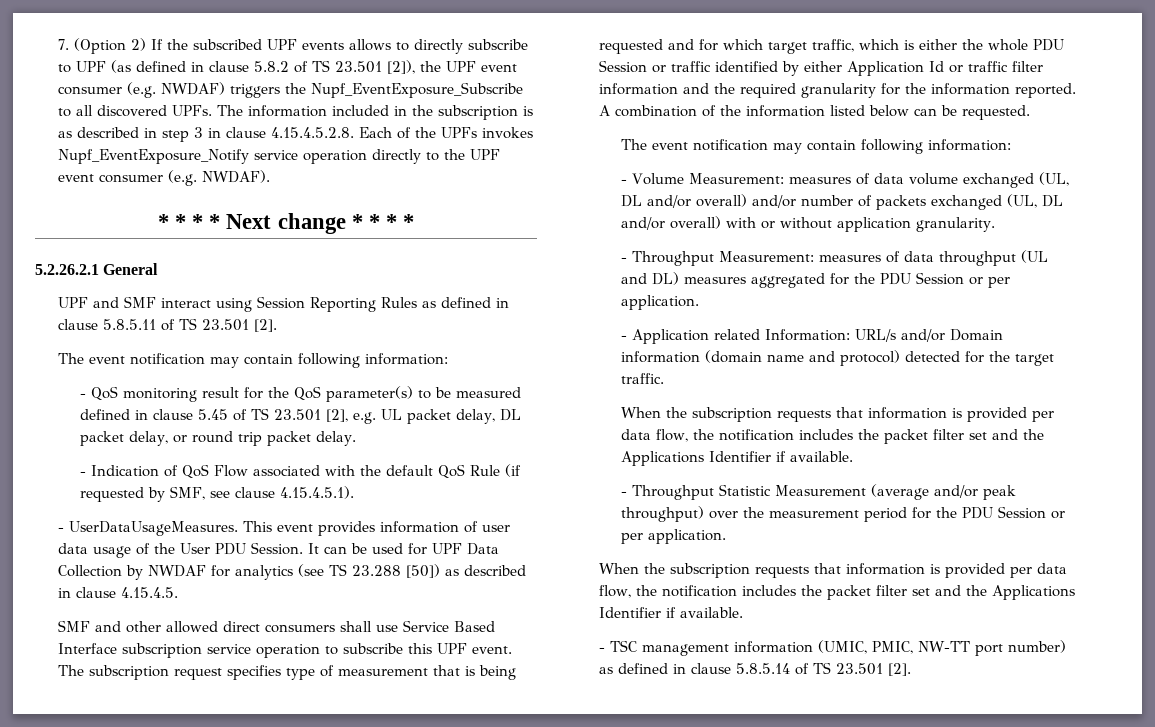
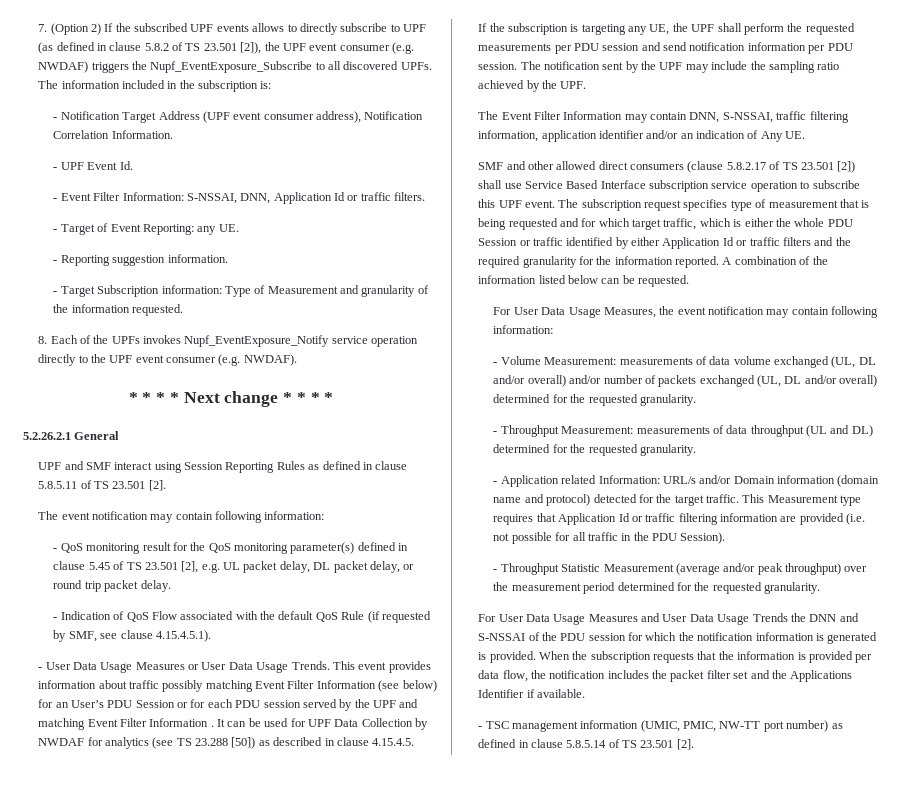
- The information included in the subscription is as described in step 3 in clause 4.15.4.5.2.8. Each of the UPFs invokes Nupf_EventExposure_Notify service operation directly to the UPF event consumer (e.g. NWDAF).
+ The information included in the subscription is:
+ - Notification Target Address (UPF event consumer address), Notification Correlation Information.
+ - UPF Event Id.
+ - Event Filter Information: S-NSSAI, DNN, Application Id or traffic filters.
+ - Target of Event Reporting: any UE.
+ - Reporting suggestion information.
+ - Target Subscription information: Type of Measurement and granularity of the information requested.
+ 8. Each of the UPFs invokes Nupf_EventExposure_Notify service operation directly to the UPF event consumer (e.g. NWDAF).
- - QoS monitoring result for the QoS parameter(s) to be measured defined in clause 5.45 of TS 23.501 [2], e.g. UL packet delay, DL packet delay, or round trip packet delay.
+ - QoS monitoring result for the QoS monitoring parameter(s) defined in clause 5.45 of TS 23.501 [2], e.g. UL packet delay, DL packet delay, or round trip packet delay.
- - UserDataUsageMeasures. This event provides information of user data usage of the User PDU Session.
+ - User Data Usage Measures or User Data Usage Trends. This event provides information about traffic possibly matching Event Filter Information (see below) for an User’s PDU Session or for each PDU session served by the UPF and matching Event Filter Information .
+ If the subscription is targeting any UE, the UPF shall perform the requested measurements per PDU session and send notification information per PDU session. The notification sent by the UPF may include the sampling ratio achieved by the UPF.
+ The Event Filter Information may contain DNN, S-NSSAI, traffic filtering information, application identifier and/or an indication of Any UE.
- SMF and other allowed direct consumers shall use Service Based Interface subscription service operation to subscribe this UPF event.
+ SMF and other allowed direct consumers (clause 5.8.2.17 of TS 23.501 [2]) shall use Service Based Interface subscription service operation to subscribe this UPF event.
- The subscription request specifies type of measurement that is being requested and for which target traffic, which is either the whole PDU Session or traffic identified by either Application Id or traffic filter information and the required granularity for the information reported.
+ The subscription request specifies type of measurement that is being requested and for which target traffic, which is either the whole PDU Session or traffic identified by either Application Id or traffic filters and the required granularity for the information reported.
  A combination of the information listed below can be requested.
- The event notification may contain following information:
+ For User Data Usage Measures, the event notification may contain following information:
- - Volume Measurement: measures of data volume exchanged (UL, DL and/or overall) and/or number of packets exchanged (UL, DL and/or overall) with or without application granularity.
+ - Volume Measurement: measurements of data volume exchanged (UL, DL and/or overall) and/or number of packets exchanged (UL, DL and/or overall) determined for the requested granularity.
- - Throughput Measurement: measures of data throughput (UL and DL) measures aggregated for the PDU Session or per application.
+ - Throughput Measurement: measurements of data throughput (UL and DL) determined for the requested granularity.
- - Application related Information: URL/s and/or Domain information (domain name and protocol) detected for the target traffic.
- When the subscription requests that information is provided per data flow, the notification includes the packet filter set and the Applications Identifier if available.
+ - Application related Information: URL/s and/or Domain information (domain name and protocol) detected for the target traffic. This Measurement type requires that Application Id or traffic filtering information are provided (i.e. not possible for all traffic in the PDU Session).
- - Throughput Statistic Measurement (average and/or peak throughput) over the measurement period for the PDU Session or per application.
- When the subscription requests that information is provided per data flow, the notification includes the packet filter set and the Applications Identifier if available.
+ - Throughput Statistic Measurement (average and/or peak throughput) over the measurement period determined for the requested granularity.
+ For User Data Usage Measures and User Data Usage Trends the DNN and S-NSSAI of the PDU session for which the notification information is generated is provided. When the subscription requests that the information is provided per data flow, the notification includes the packet filter set and the Applications Identifier if available.

